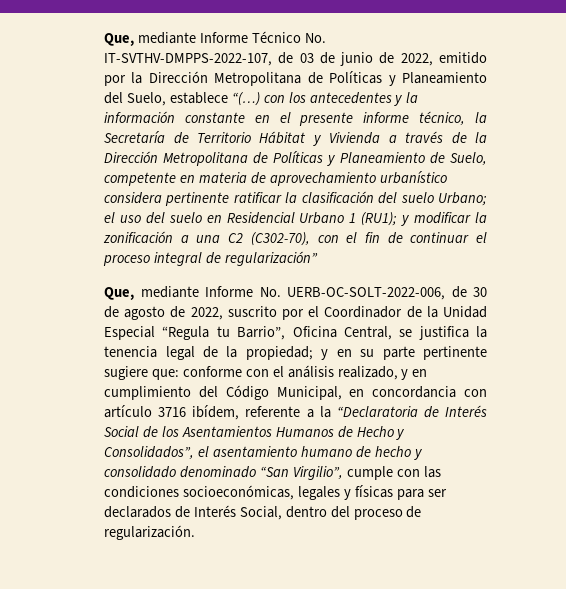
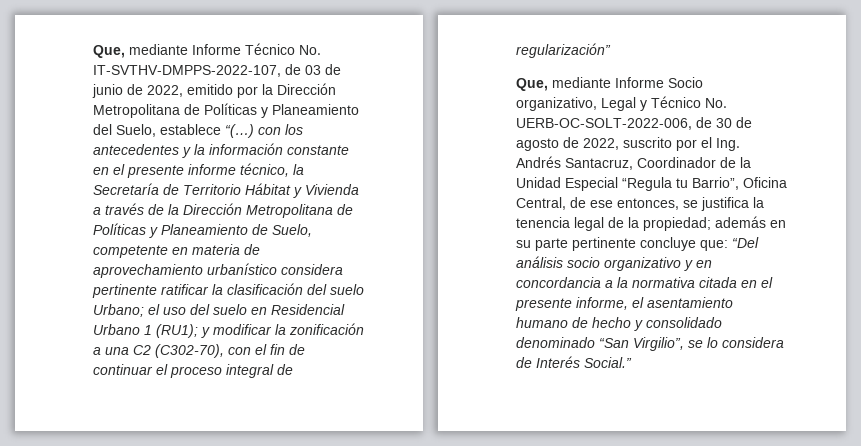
- Que, mediante Informe No. UERB-OC-SOLT-2022-006, de 30 de agosto de 2022, suscrito por el Coordinador de la Unidad Especial “Regula tu Barrio”, Oficina Central, se justifica la tenencia legal de la propiedad; y en su parte pertinente sugiere que: conforme con el análisis realizado, y en cumplimiento del Código Municipal, en concordancia con artículo 3716 ibídem, referente a la “Declaratoria de Interés Social de los Asentamientos Humanos de Hecho y Consolidados”, el asentamiento humano de hecho y consolidado denominado “San Virgilio”, cumple con las condiciones socioeconómicas, legales y físicas para ser declarados de Interés Social, dentro del proceso de regularización.
+ Que, mediante Informe Socio organizativo, Legal y Técnico No. UERB-OC-SOLT-2022-006, de 30 de agosto de 2022, suscrito por el Ing. Andrés Santacruz, Coordinador de la Unidad Especial “Regula tu Barrio”, Oficina Central, de ese entonces, se justifica la tenencia legal de la propiedad; además en su parte pertinente concluye que: “Del análisis socio organizativo y en concordancia a la normativa citada en el presente informe, el asentamiento humano de hecho y consolidado denominado “San Virgilio”, se lo considera de Interés Social.”

